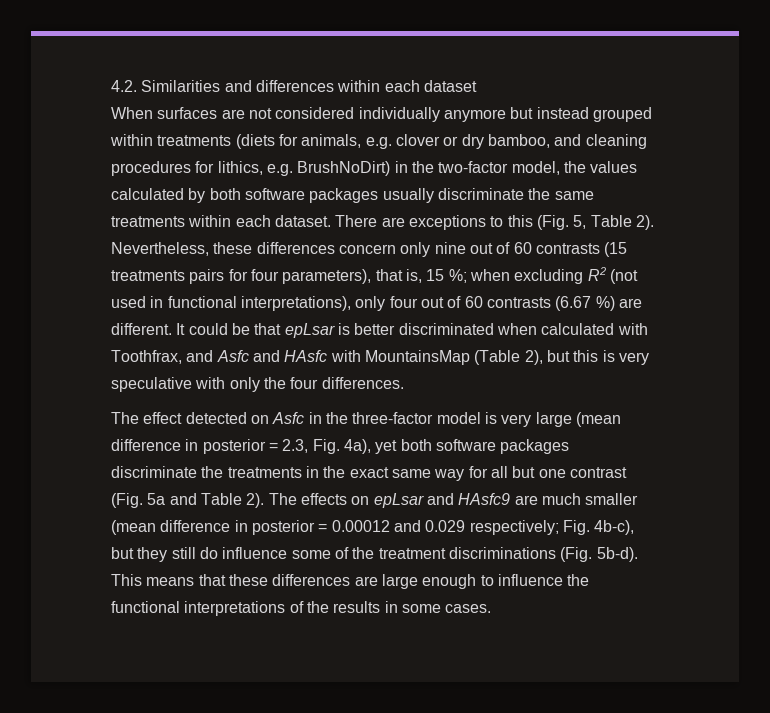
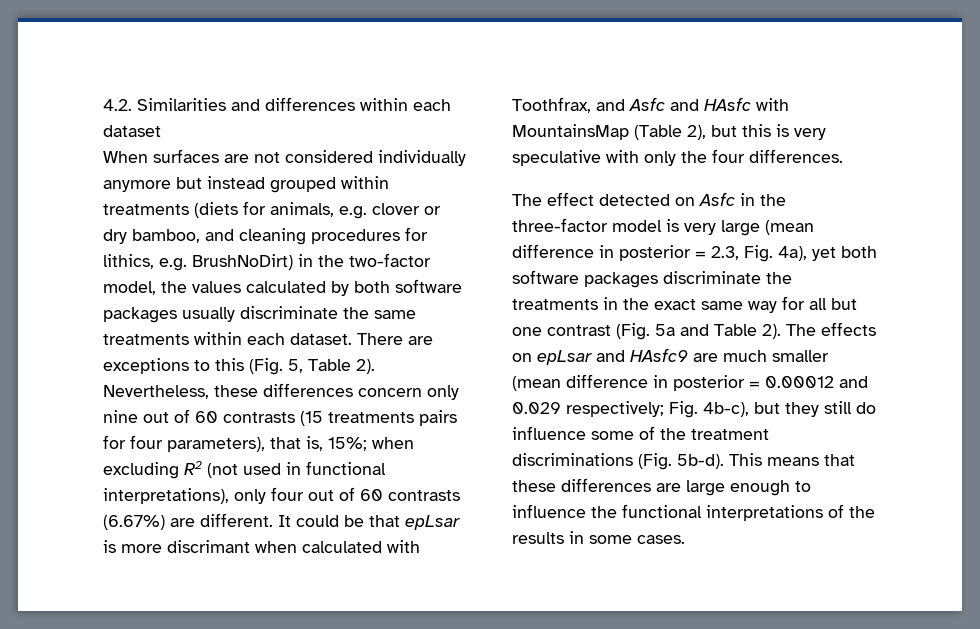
- Nevertheless, these differences concern only nine out of 60 contrasts (15 treatments pairs for four parameters), that is, 15 %; when excluding R2 (not used in functional interpretations), only four out of 60 contrasts (6.67 %) are different.
+ Nevertheless, these differences concern only nine out of 60 contrasts (15 treatments pairs for four parameters), that is, 15%; when excluding R2 (not used in functional interpretations), only four out of 60 contrasts (6.67%) are different.
- It could be that epLsar is better discriminated when calculated with Toothfrax, and Asfc and HAsfc with MountainsMap (Table 2), but this is very speculative with only the four differences.
+ It could be that epLsar is more discrimant when calculated with Toothfrax, and Asfc and HAsfc with MountainsMap (Table 2), but this is very speculative with only the four differences.

